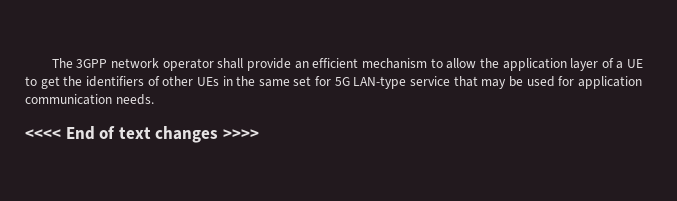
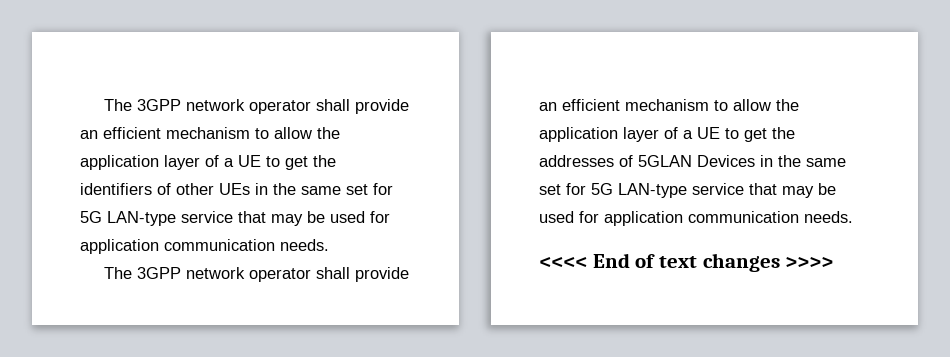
+ The 3GPP network operator shall provide an efficient mechanism to allow the application layer of a UE to get the addresses of 5GLAN Devices in the same set for 5G LAN-type service that may be used for application communication needs.

